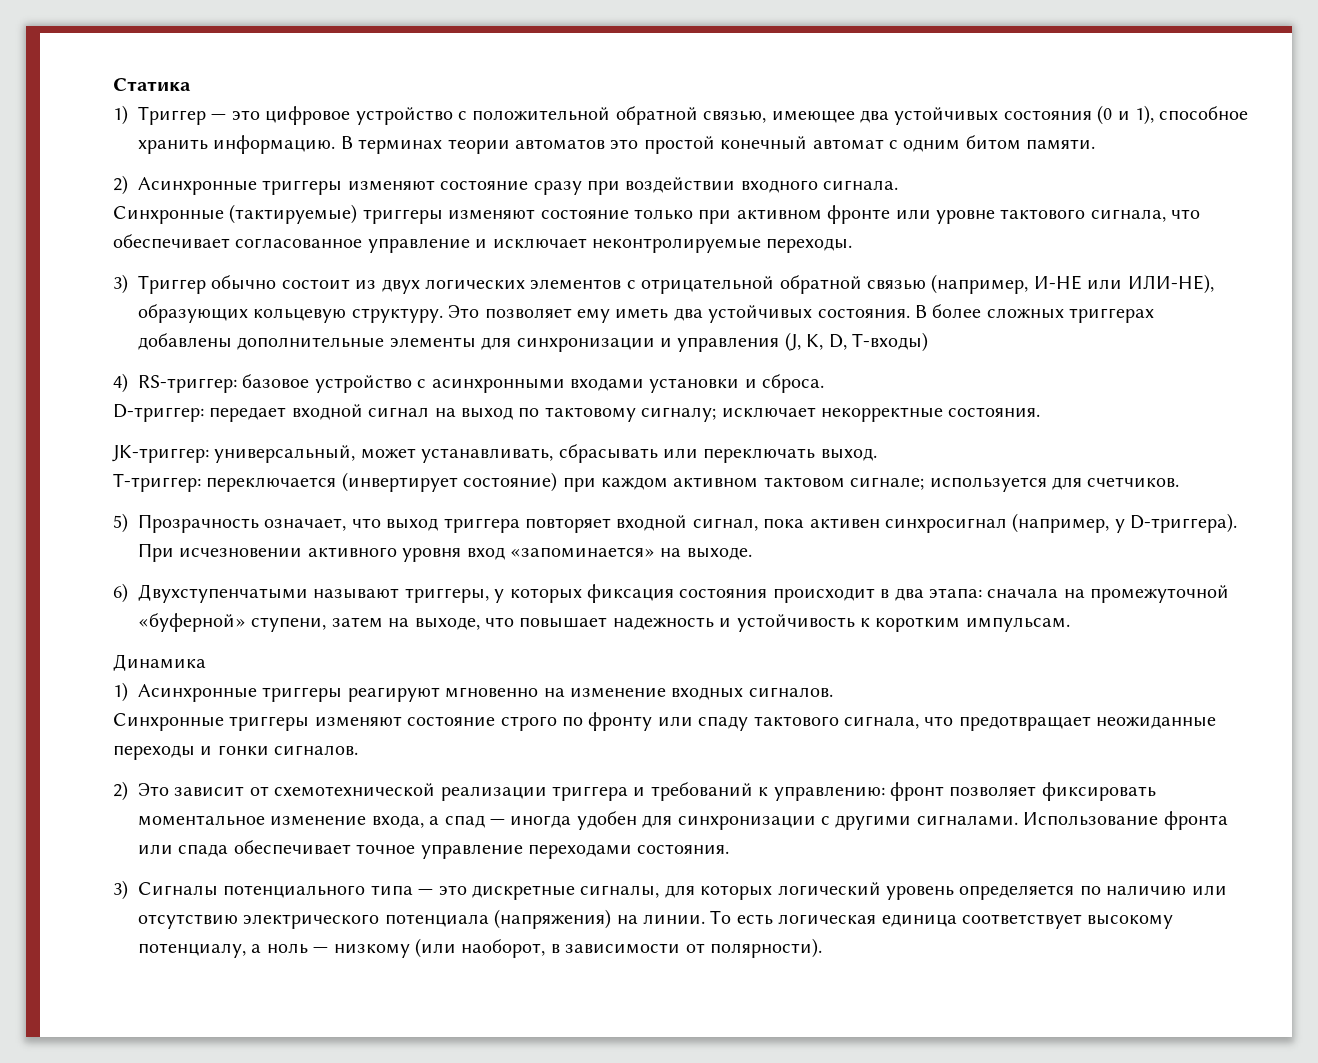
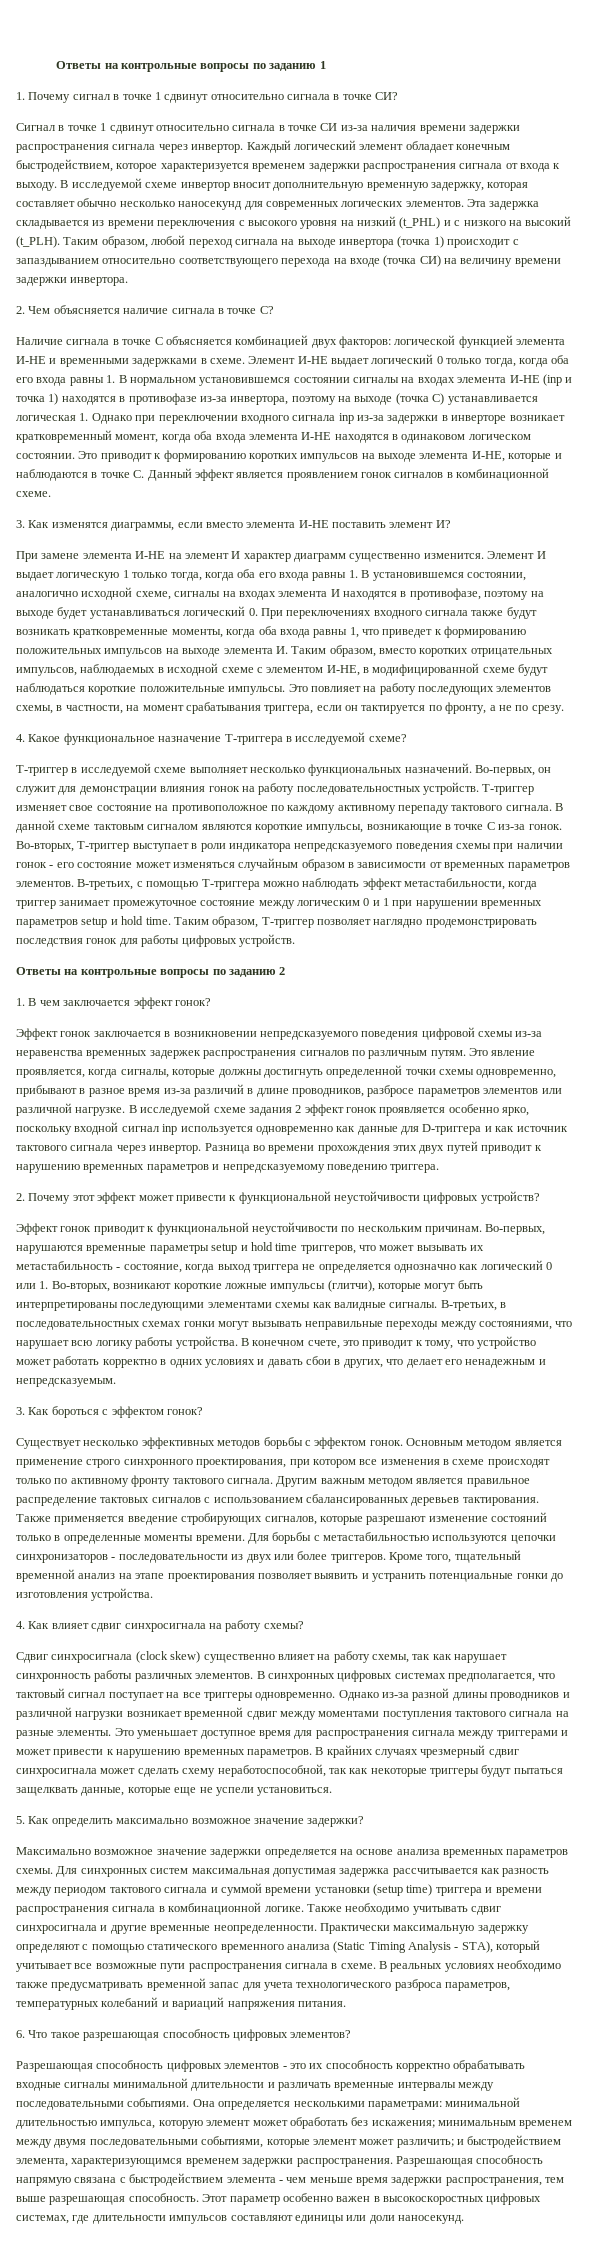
- Статика
- 1) Триггер — это цифровое устройство с положительной обратной связью, имеющее два устойчивых состояния (0 и 1), способное хранить информацию. В терминах теории автоматов это простой конечный автомат с одним битом памяти.
- 2) Асинхронные триггеры изменяют состояние сразу при воздействии входного сигнала.
- Синхронные (тактируемые) триггеры изменяют состояние только при активном фронте или уровне тактового сигнала, что обеспечивает согласованное управление и исключает неконтролируемые переходы.
- 3) Триггер обычно состоит из двух логических элементов с отрицательной обратной связью (например, И-НЕ или ИЛИ-НЕ), образующих кольцевую структуру. Это позволяет ему иметь два устойчивых состояния. В более сложных триггерах добавлены дополнительные элементы для синхронизации и управления (J, K, D, T-входы)
- 4) RS-триггер: базовое устройство с асинхронными входами установки и сброса.
- D-триггер: передает входной сигнал на выход по тактовому сигналу; исключает некорректные состояния.
- JK-триггер: универсальный, может устанавливать, сбрасывать или переключать выход.
- T-триггер: переключается (инвертирует состояние) при каждом активном тактовом сигнале; используется для счетчиков.
- 5) Прозрачность означает, что выход триггера повторяет входной сигнал, пока активен синхросигнал (например, у D-триггера). При исчезновении активного уровня вход «запоминается» на выходе.
- 6) Двухступенчатыми называют триггеры, у которых фиксация состояния происходит в два этапа: сначала на промежуточной «буферной» ступени, затем на выходе, что повышает надежность и устойчивость к коротким импульсам.
- Динамика
- 1) Асинхронные триггеры реагируют мгновенно на изменение входных сигналов.
- Синхронные триггеры изменяют состояние строго по фронту или спаду тактового сигнала, что предотвращает неожиданные переходы и гонки сигналов.
- 2) Это зависит от схемотехнической реализации триггера и требований к управлению: фронт позволяет фиксировать моментальное изменение входа, а спад — иногда удобен для синхронизации с другими сигналами. Использование фронта или спада обеспечивает точное управление переходами состояния.
- 3) Сигналы потенциального типа — это дискретные сигналы, для которых логический уровень определяется по наличию или отсутствию электрического потенциала (напряжения) на линии. То есть логическая единица соответствует высокому потенциалу, а ноль — низкому (или наоборот, в зависимости от полярности).
+ Ответы на контрольные вопросы по заданию 1
+ 1. Почему сигнал в точке 1 сдвинут относительно сигнала в точке СИ?
+ Сигнал в точке 1 сдвинут относительно сигнала в точке СИ из-за наличия времени задержки распространения сигнала через инвертор. Каждый логический элемент обладает конечным быстродействием, которое характеризуется временем задержки распространения сигнала от входа к выходу. В исследуемой схеме инвертор вносит дополнительную временную задержку, которая составляет обычно несколько наносекунд для современных логических элементов. Эта задержка складывается из времени переключения с высокого уровня на низкий (t_PHL) и с низкого на высокий (t_PLH). Таким образом, любой переход сигнала на выходе инвертора (точка 1) происходит с запаздыванием относительно соответствующего перехода на входе (точка СИ) на величину времени задержки инвертора.
+ 2. Чем объясняется наличие сигнала в точке С?
+ Наличие сигнала в точке С объясняется комбинацией двух факторов: логической функцией элемента И-НЕ и временными задержками в схеме. Элемент И-НЕ выдает логический 0 только тогда, когда оба его входа равны 1. В нормальном установившемся состоянии сигналы на входах элемента И-НЕ (inp и точка 1) находятся в противофазе из-за инвертора, поэтому на выходе (точка С) устанавливается логическая 1. Однако при переключении входного сигнала inp из-за задержки в инверторе возникает кратковременный момент, когда оба входа элемента И-НЕ находятся в одинаковом логическом состоянии. Это приводит к формированию коротких импульсов на выходе элемента И-НЕ, которые и наблюдаются в точке С. Данный эффект является проявлением гонок сигналов в комбинационной схеме.
+ 3. Как изменятся диаграммы, если вместо элемента И-НЕ поставить элемент И?
+ При замене элемента И-НЕ на элемент И характер диаграмм существенно изменится. Элемент И выдает логическую 1 только тогда, когда оба его входа равны 1. В установившемся состоянии, аналогично исходной схеме, сигналы на входах элемента И находятся в противофазе, поэтому на выходе будет устанавливаться логический 0. При переключениях входного сигнала также будут возникать кратковременные моменты, когда оба входа равны 1, что приведет к формированию положительных импульсов на выходе элемента И. Таким образом, вместо коротких отрицательных импульсов, наблюдаемых в исходной схеме с элементом И-НЕ, в модифицированной схеме будут наблюдаться короткие положительные импульсы. Это повлияет на работу последующих элементов схемы, в частности, на момент срабатывания триггера, если он тактируется по фронту, а не по срезу.
+ 4. Какое функциональное назначение Т-триггера в исследуемой схеме?
+ Т-триггер в исследуемой схеме выполняет несколько функциональных назначений. Во-первых, он служит для демонстрации влияния гонок на работу последовательностных устройств. Т-триггер изменяет свое состояние на противоположное по каждому активному перепаду тактового сигнала. В данной схеме тактовым сигналом являются короткие импульсы, возникающие в точке С из-за гонок. Во-вторых, Т-триггер выступает в роли индикатора непредсказуемого поведения схемы при наличии гонок - его состояние может изменяться случайным образом в зависимости от временных параметров элементов. В-третьих, с помощью Т-триггера можно наблюдать эффект метастабильности, когда триггер занимает промежуточное состояние между логическим 0 и 1 при нарушении временных параметров setup и hold time. Таким образом, Т-триггер позволяет наглядно продемонстрировать последствия гонок для работы цифровых устройств.
+ Ответы на контрольные вопросы по заданию 2
+ 1. В чем заключается эффект гонок?
+ Эффект гонок заключается в возникновении непредсказуемого поведения цифровой схемы из-за неравенства временных задержек распространения сигналов по различным путям. Это явление проявляется, когда сигналы, которые должны достигнуть определенной точки схемы одновременно, прибывают в разное время из-за различий в длине проводников, разбросе параметров элементов или различной нагрузке. В исследуемой схеме задания 2 эффект гонок проявляется особенно ярко, поскольку входной сигнал inp используется одновременно как данные для D-триггера и как источник тактового сигнала через инвертор. Разница во времени прохождения этих двух путей приводит к нарушению временных параметров и непредсказуемому поведению триггера.
+ 2. Почему этот эффект может привести к функциональной неустойчивости цифровых устройств?
+ Эффект гонок приводит к функциональной неустойчивости по нескольким причинам. Во-первых, нарушаются временные параметры setup и hold time триггеров, что может вызывать их метастабильность - состояние, когда выход триггера не определяется однозначно как логический 0 или 1. Во-вторых, возникают короткие ложные импульсы (глитчи), которые могут быть интерпретированы последующими элементами схемы как валидные сигналы. В-третьих, в последовательностных схемах гонки могут вызывать неправильные переходы между состояниями, что нарушает всю логику работы устройства. В конечном счете, это приводит к тому, что устройство может работать корректно в одних условиях и давать сбои в других, что делает его ненадежным и непредсказуемым.
+ 3. Как бороться с эффектом гонок?
+ Существует несколько эффективных методов борьбы с эффектом гонок. Основным методом является применение строго синхронного проектирования, при котором все изменения в схеме происходят только по активному фронту тактового сигнала. Другим важным методом является правильное распределение тактовых сигналов с использованием сбалансированных деревьев тактирования. Также применяется введение стробирующих сигналов, которые разрешают изменение состояний только в определенные моменты времени. Для борьбы с метастабильностью используются цепочки синхронизаторов - последовательности из двух или более триггеров. Кроме того, тщательный временной анализ на этапе проектирования позволяет выявить и устранить потенциальные гонки до изготовления устройства.
+ 4. Как влияет сдвиг синхросигнала на работу схемы?
+ Сдвиг синхросигнала (clock skew) существенно влияет на работу схемы, так как нарушает синхронность работы различных элементов. В синхронных цифровых системах предполагается, что тактовый сигнал поступает на все триггеры одновременно. Однако из-за разной длины проводников и различной нагрузки возникает временной сдвиг между моментами поступления тактового сигнала на разные элементы. Это уменьшает доступное время для распространения сигнала между триггерами и может привести к нарушению временных параметров. В крайних случаях чрезмерный сдвиг синхросигнала может сделать схему неработоспособной, так как некоторые триггеры будут пытаться защелквать данные, которые еще не успели установиться.
+ 5. Как определить максимально возможное значение задержки?
+ Максимально возможное значение задержки определяется на основе анализа временных параметров схемы. Для синхронных систем максимальная допустимая задержка рассчитывается как разность между периодом тактового сигнала и суммой времени установки (setup time) триггера и времени распространения сигнала в комбинационной логике. Также необходимо учитывать сдвиг синхросигнала и другие временные неопределенности. Практически максимальную задержку определяют с помощью статического временного анализа (Static Timing Analysis - STA), который учитывает все возможные пути распространения сигнала в схеме. В реальных условиях необходимо также предусматривать временной запас для учета технологического разброса параметров, температурных колебаний и вариаций напряжения питания.
+ 6. Что такое разрешающая способность цифровых элементов?
+ Разрешающая способность цифровых элементов - это их способность корректно обрабатывать входные сигналы минимальной длительности и различать временные интервалы между последовательными событиями. Она определяется несколькими параметрами: минимальной длительностью импульса, которую элемент может обработать без искажения; минимальным временем между двумя последовательными событиями, которые элемент может различить; и быстродействием элемента, характеризующимся временем задержки распространения. Разрешающая способность напрямую связана с быстродействием элемента - чем меньше время задержки распространения, тем выше разрешающая способность. Этот параметр особенно важен в высокоскоростных цифровых системах, где длительности импульсов составляют единицы или доли наносекунд.

